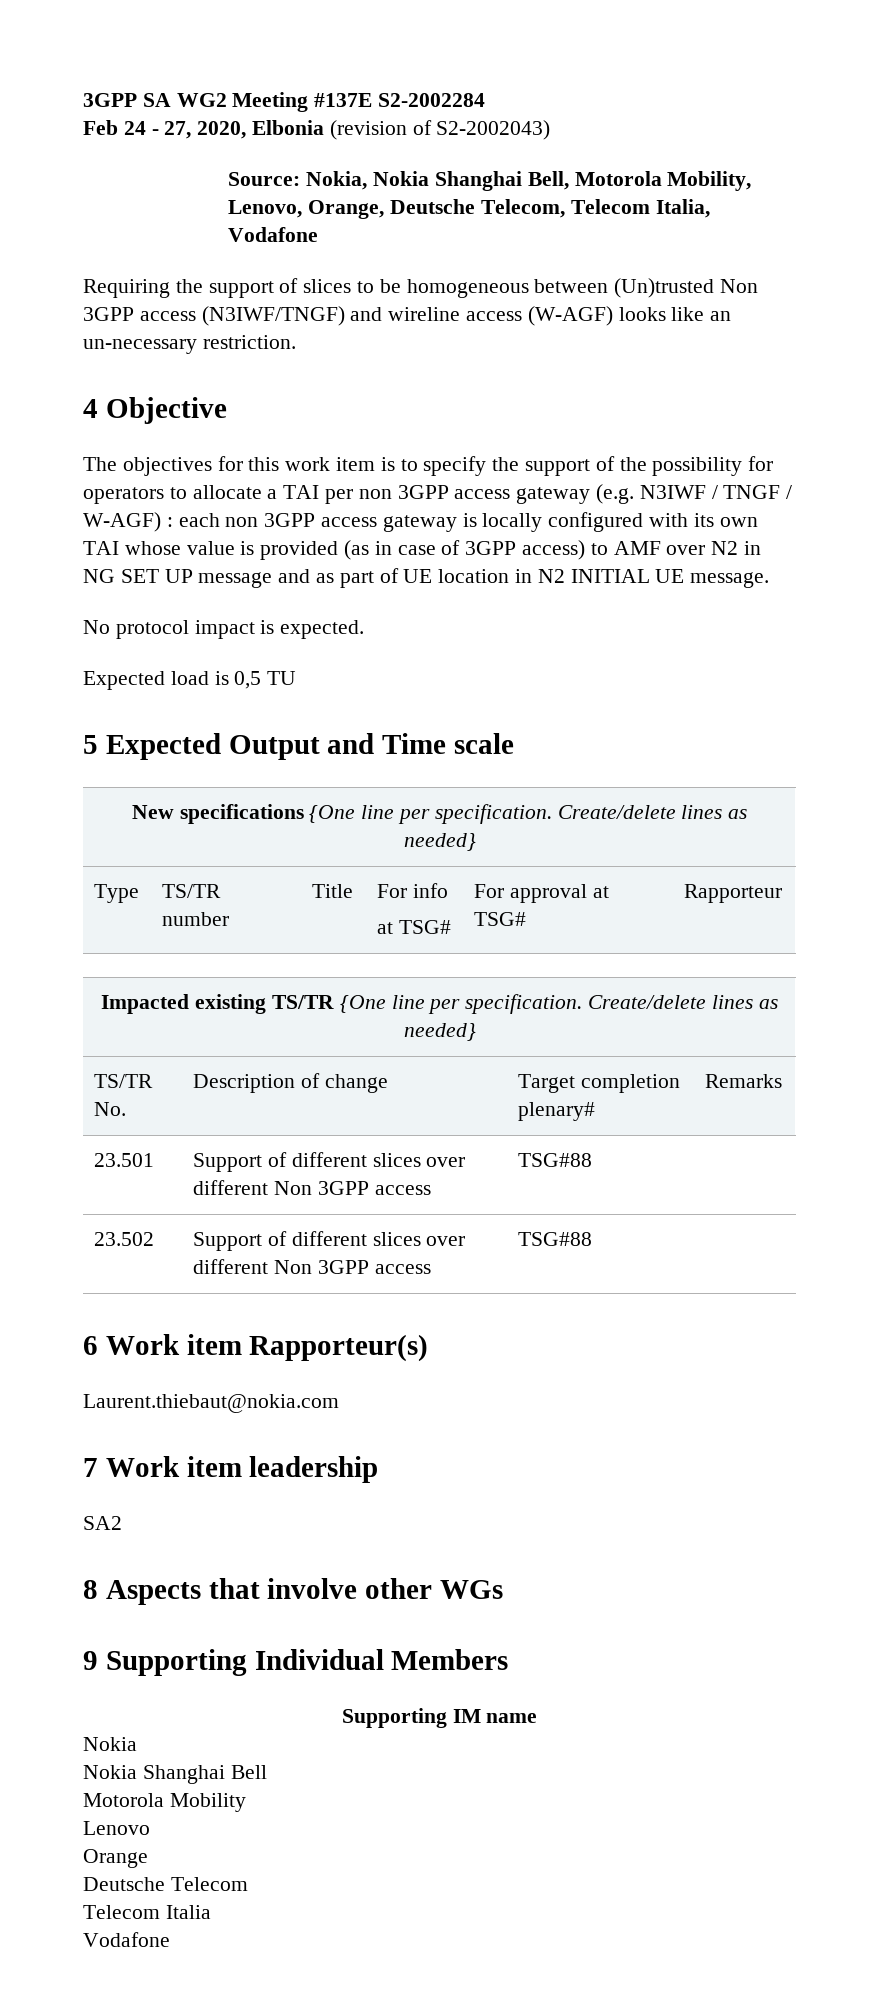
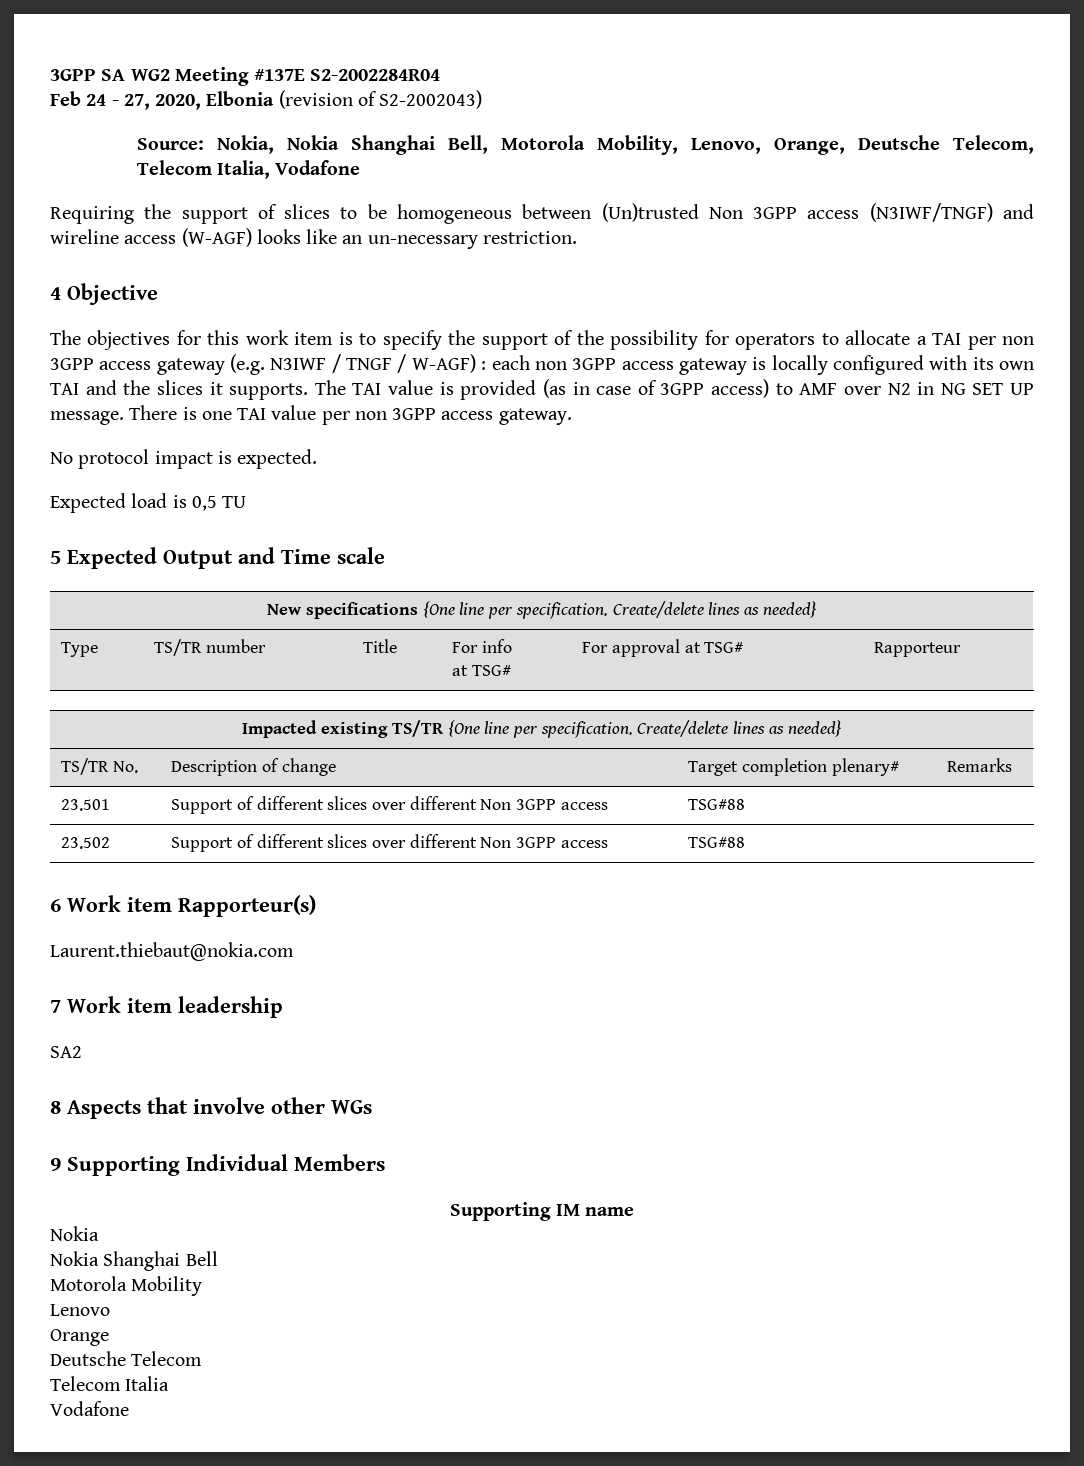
- 3GPP SA WG2 Meeting #137E S2-2002284
+ 3GPP SA WG2 Meeting #137E S2-2002284R04
- each non 3GPP access gateway is locally configured with its own TAI whose value is provided (as in case of 3GPP access) to AMF over N2 in NG SET UP message and as part of UE location in N2 INITIAL UE message.
+ each non 3GPP access gateway is locally configured with its own TAI and the slices it supports. The TAI value is provided (as in case of 3GPP access) to AMF over N2 in NG SET UP message. There is one TAI value per non 3GPP access gateway.

